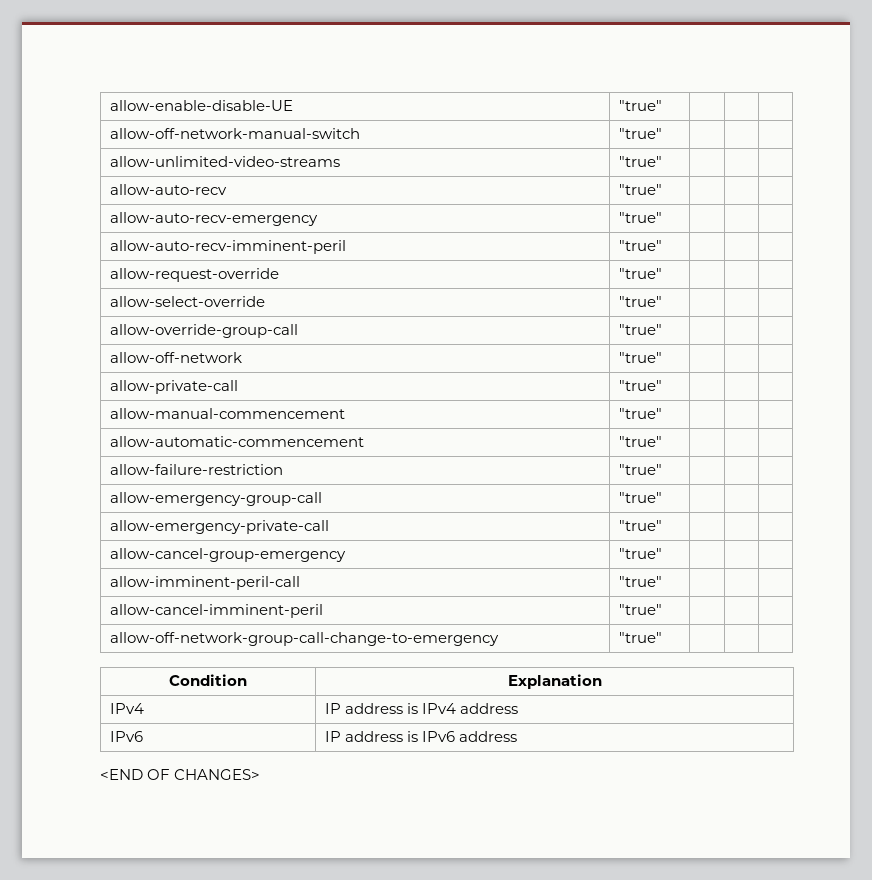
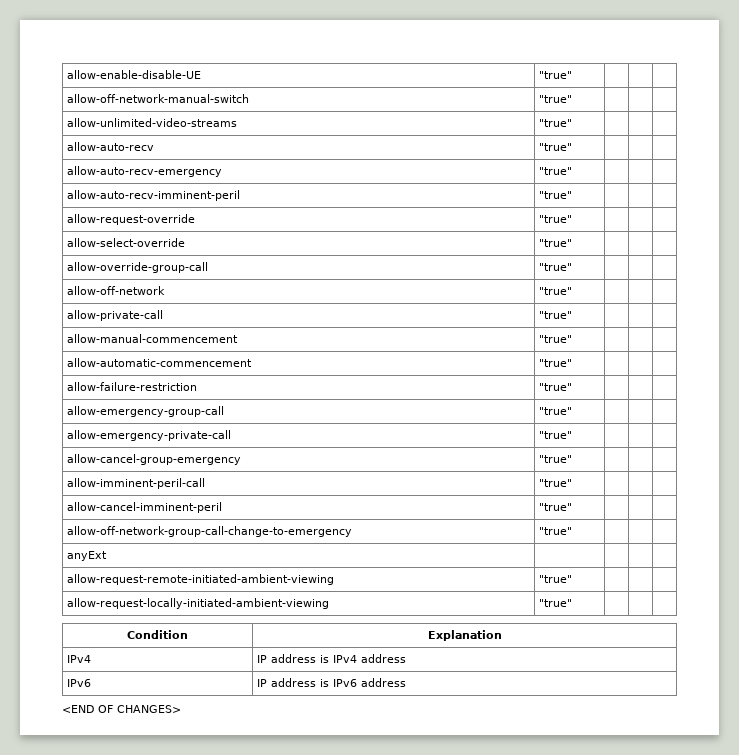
+ anyExt | | | |
+ allow-request-remote-initiated-ambient-viewing | "true" | | |
+ allow-request-locally-initiated-ambient-viewing | "true" | | |

